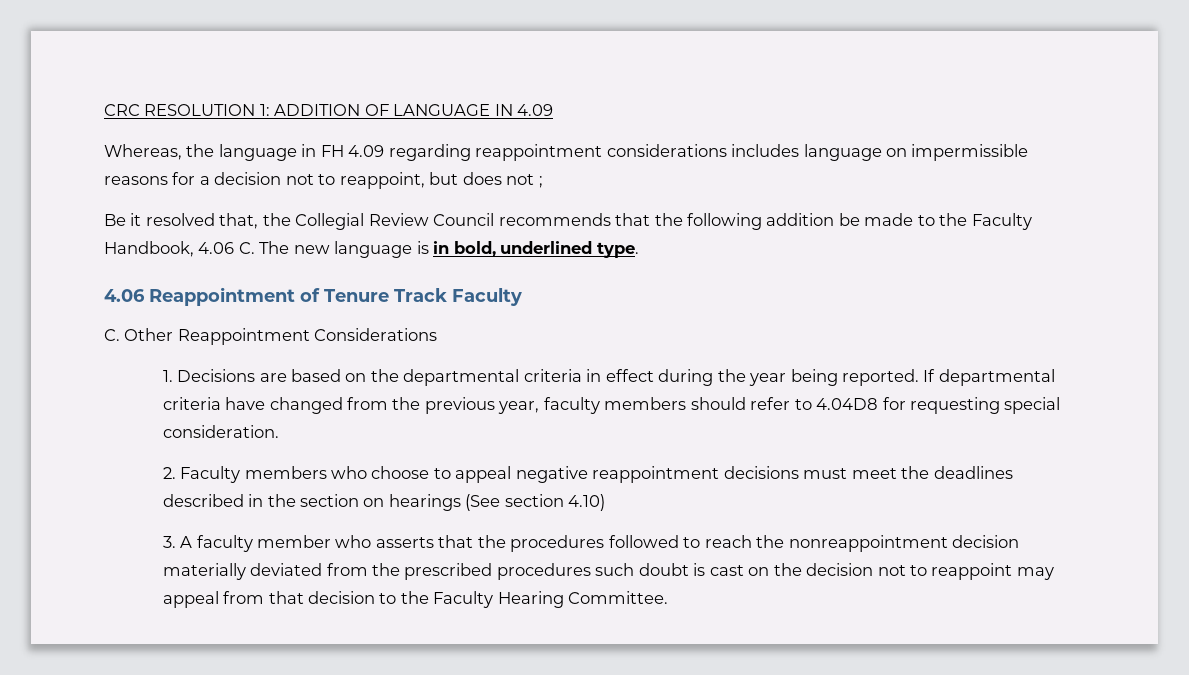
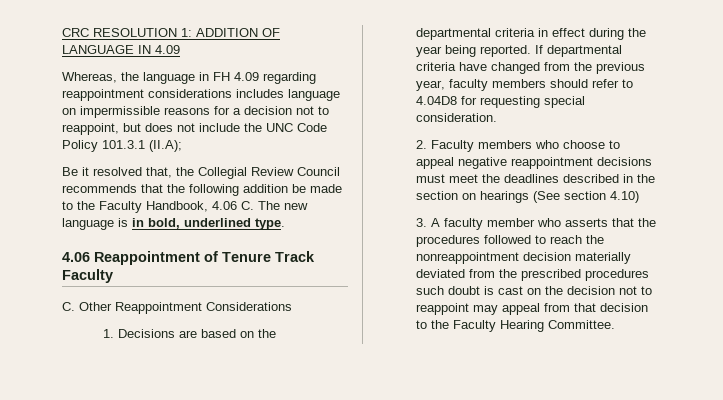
- Whereas, the language in FH 4.09 regarding reappointment considerations includes language on impermissible reasons for a decision not to reappoint, but does not ;
+ Whereas, the language in FH 4.09 regarding reappointment considerations includes language on impermissible reasons for a decision not to reappoint, but does not include the UNC Code Policy 101.3.1 (II.A);

